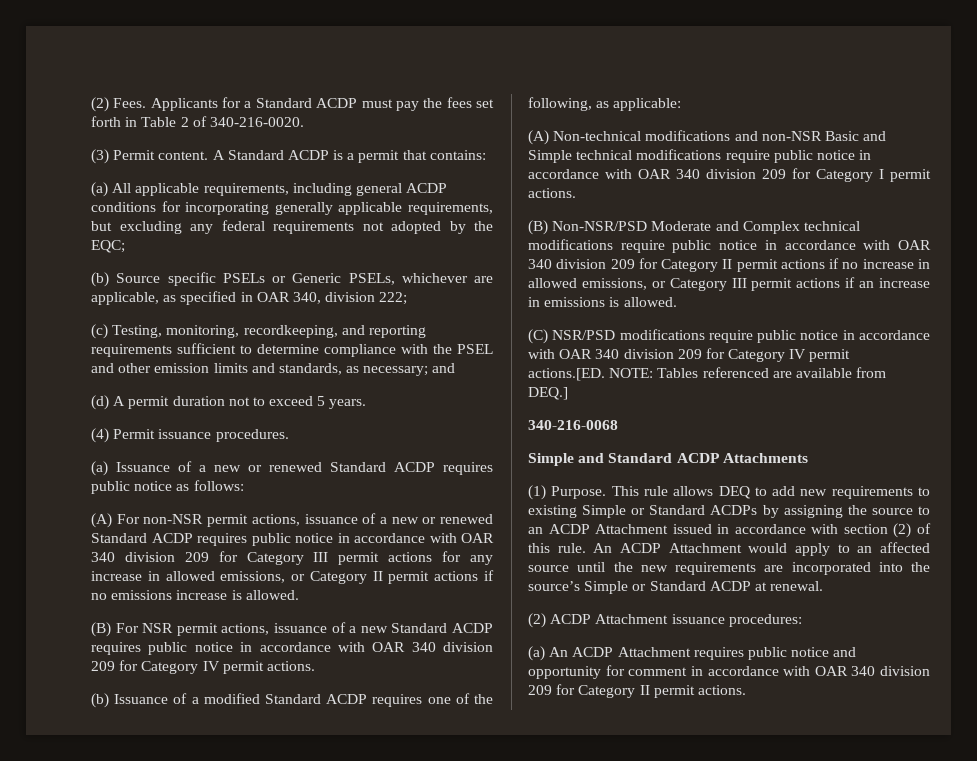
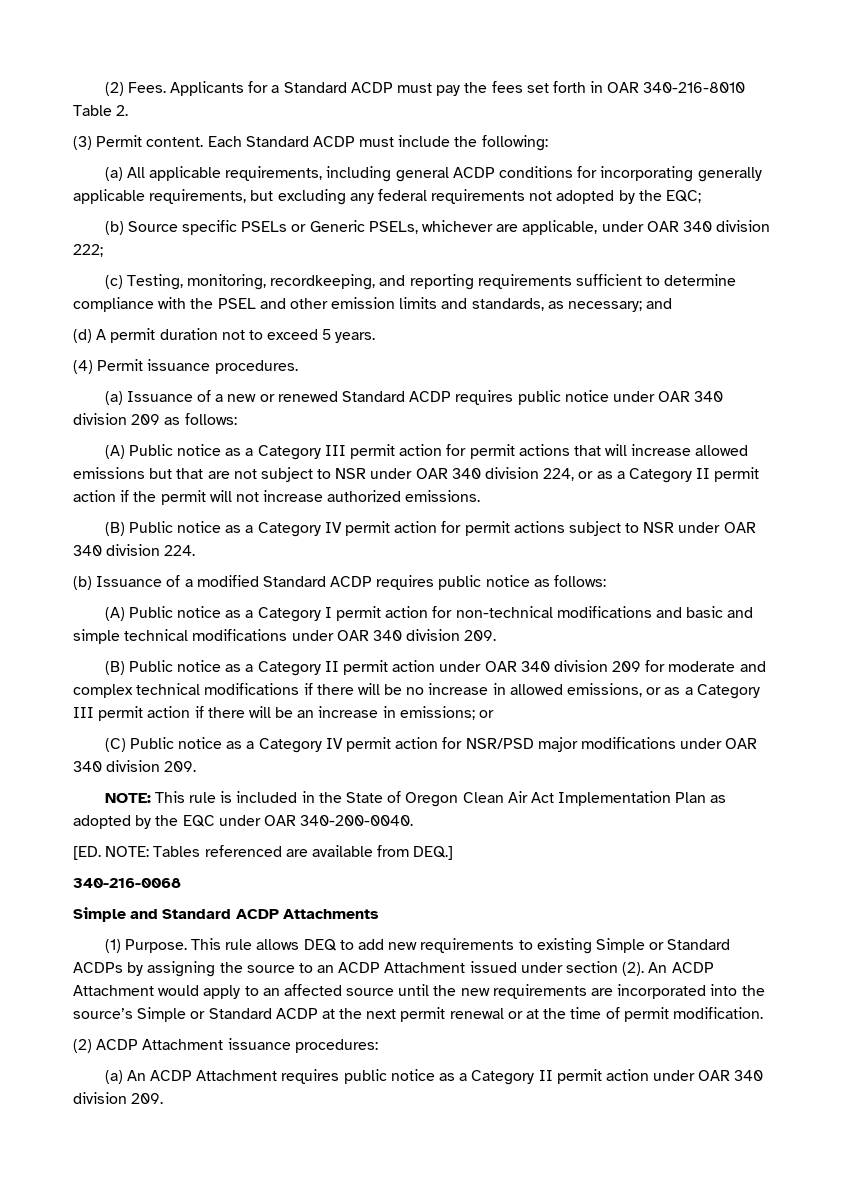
- Applicants for a Standard ACDP must pay the fees set forth in Table 2 of 340-216-0020.
+ Applicants for a Standard ACDP must pay the fees set forth in OAR 340-216-8010 Table 2.
- A Standard ACDP is a permit that contains:
+ Each Standard ACDP must include the following:
- (b) Source specific PSELs or Generic PSELs, whichever are applicable, as specified in OAR 340, division 222;
+ (b) Source specific PSELs or Generic PSELs, whichever are applicable, under OAR 340 division 222;
- (a) Issuance of a new or renewed Standard ACDP requires public notice as follows:
- (A) For non-NSR permit actions, issuance of a new or renewed Standard ACDP requires public notice in accordance with OAR 340 division 209 for Category III permit actions for any increase in allowed emissions, or Category II permit actions if no emissions increase is allowed.
- (B) For NSR permit actions, issuance of a new Standard ACDP requires public notice in accordance with OAR 340 division 209 for Category IV permit actions.
+ (a) Issuance of a new or renewed Standard ACDP requires public notice under OAR 340 division 209 as follows:
+ (A) Public notice as a Category III permit action for permit actions that will increase allowed emissions but that are not subject to NSR under OAR 340 division 224, or as a Category II permit action if the permit will not increase authorized emissions.
+ (B) Public notice as a Category IV permit action for permit actions subject to NSR under OAR 340 division 224.
- (b) Issuance of a modified Standard ACDP requires one of the following, as applicable:
- (A) Non-technical modifications and non-NSR Basic and Simple technical modifications require public notice in accordance with OAR 340 division 209 for Category I permit actions.
- (B) Non-NSR/PSD Moderate and Complex technical modifications require public notice in accordance with OAR 340 division 209 for Category II permit actions if no increase in allowed emissions, or Category III permit actions if an increase in emissions is allowed.
- (C) NSR/PSD modifications require public notice in accordance with OAR 340 division 209 for Category IV permit actions.[ED. NOTE: Tables referenced are available from DEQ.]
+ (b) Issuance of a modified Standard ACDP requires public notice as follows:
+ (A) Public notice as a Category I permit action for non-technical modifications and basic and simple technical modifications under OAR 340 division 209.
+ (B) Public notice as a Category II permit action under OAR 340 division 209 for moderate and complex technical modifications if there will be no increase in allowed emissions, or as a Category III permit action if there will be an increase in emissions; or
+ (C) Public notice as a Category IV permit action for NSR/PSD major modifications under OAR 340 division 209.
+ NOTE: This rule is included in the State of Oregon Clean Air Act Implementation Plan as adopted by the EQC under OAR 340-200-0040.
+ [ED. NOTE: Tables referenced are available from DEQ.]
- This rule allows DEQ to add new requirements to existing Simple or Standard ACDPs by assigning the source to an ACDP Attachment issued in accordance with section (2) of this rule.
+ This rule allows DEQ to add new requirements to existing Simple or Standard ACDPs by assigning the source to an ACDP Attachment issued under section (2).
- An ACDP Attachment would apply to an affected source until the new requirements are incorporated into the source’s Simple or Standard ACDP at renewal.
+ An ACDP Attachment would apply to an affected source until the new requirements are incorporated into the source’s Simple or Standard ACDP at the next permit renewal or at the time of permit modification.
- (a) An ACDP Attachment requires public notice and opportunity for comment in accordance with OAR 340 division 209 for Category II permit actions.
+ (a) An ACDP Attachment requires public notice as a Category II permit action under OAR 340 division 209.

